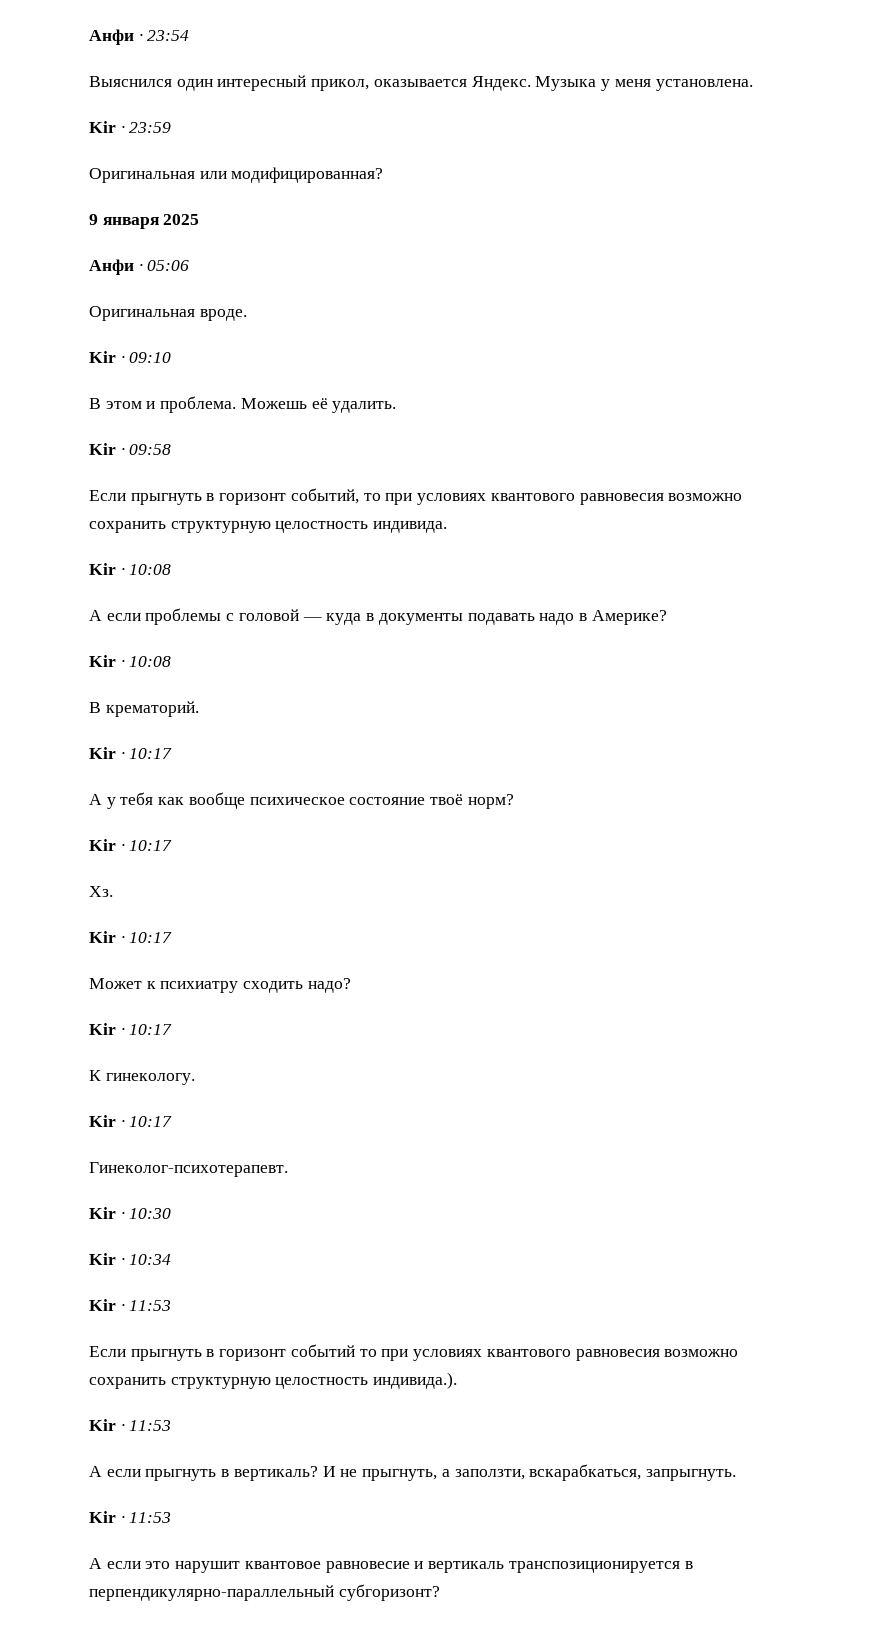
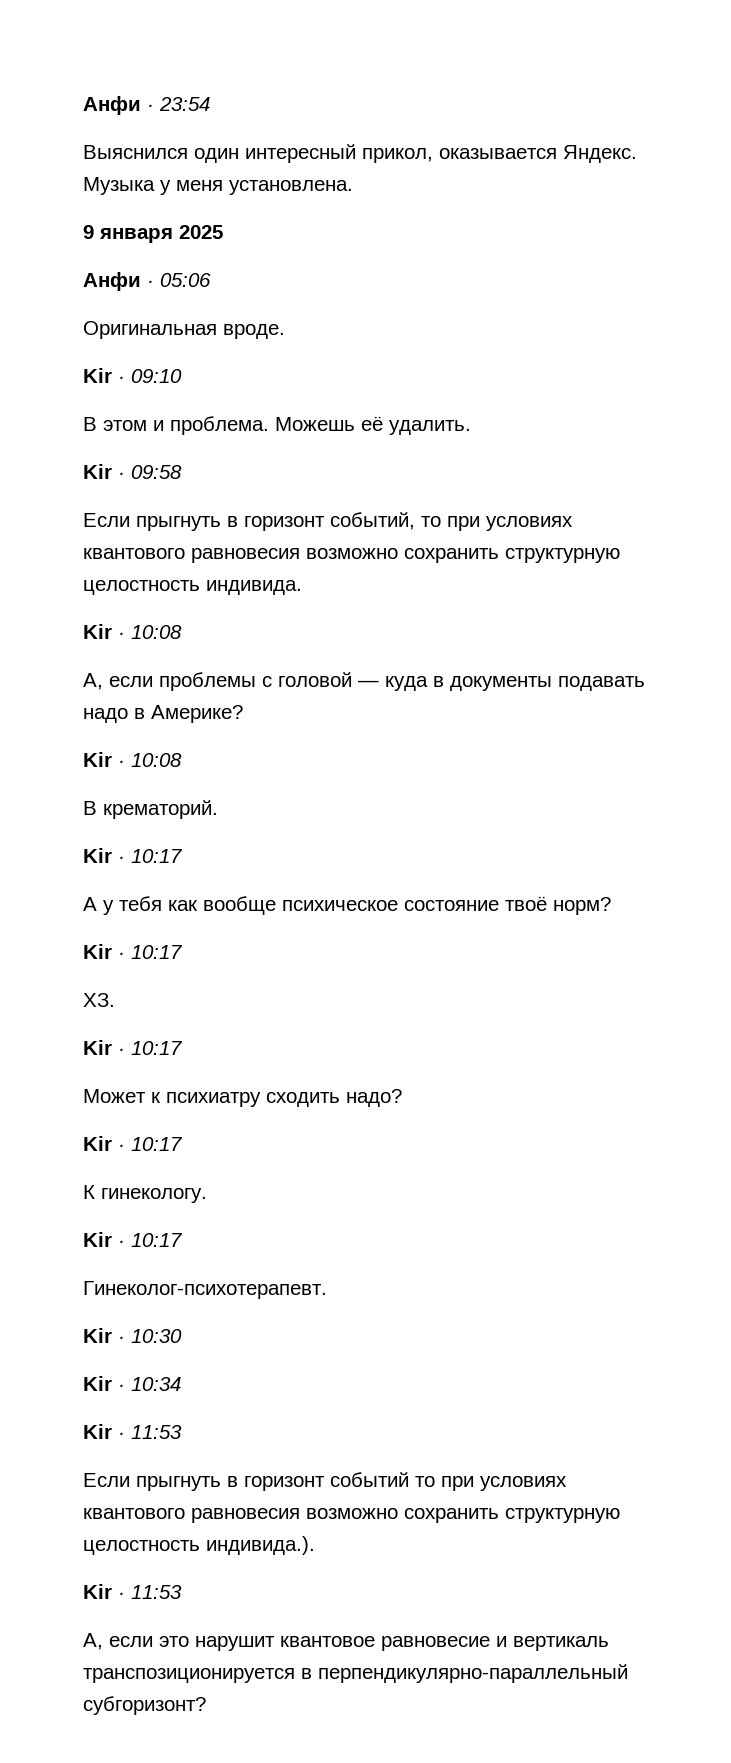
- Kir · 23:59
- Оригинальная или модифицированная?
- А если проблемы с головой — куда в документы подавать надо в Америке?
+ А, если проблемы с головой — куда в документы подавать надо в Америке?
- Хз.
+ ХЗ.
- А если прыгнуть в вертикаль? И не прыгнуть, а заползти, вскарабкаться, запрыгнуть.
- Kir · 11:53
- А если это нарушит квантовое равновесие и вертикаль транспозиционируется в перпендикулярно-параллельный субгоризонт?
+ А, если это нарушит квантовое равновесие и вертикаль транспозиционируется в перпендикулярно-параллельный субгоризонт?

